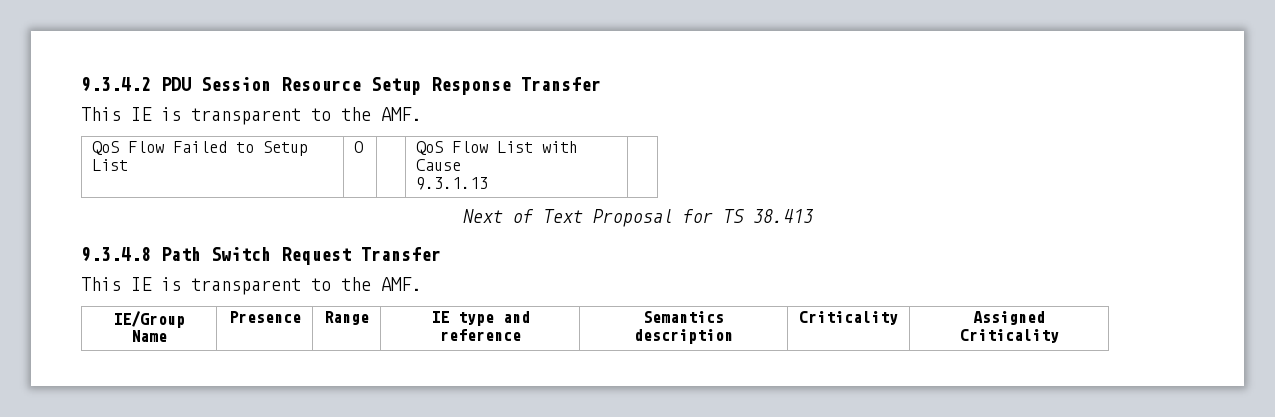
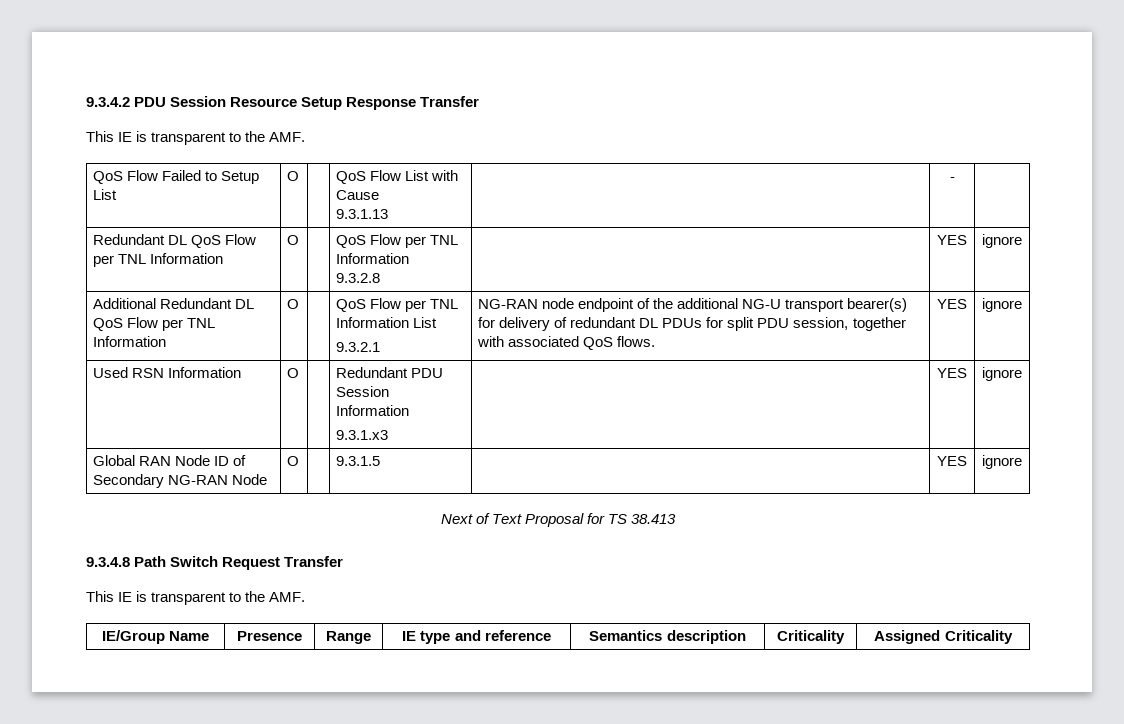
  QoS Flow Failed to Setup List | O | | QoS Flow List with Cause
- 9.3.1.13 |
+ 9.3.1.13 | | - |
+ Redundant DL QoS Flow per TNL Information | O | | QoS Flow per TNL Information
+ 9.3.2.8 | | YES | ignore
+ Additional Redundant DL QoS Flow per TNL Information | O | | QoS Flow per TNL Information List
+ 9.3.2.1 | NG-RAN node endpoint of the additional NG-U transport bearer(s) for delivery of redundant DL PDUs for split PDU session, together with associated QoS flows. | YES | ignore
+ Used RSN Information | O | | Redundant PDU Session Information
+ 9.3.1.x3 | | YES | ignore
+ Global RAN Node ID of Secondary NG-RAN Node | O | | 9.3.1.5 | | YES | ignore

